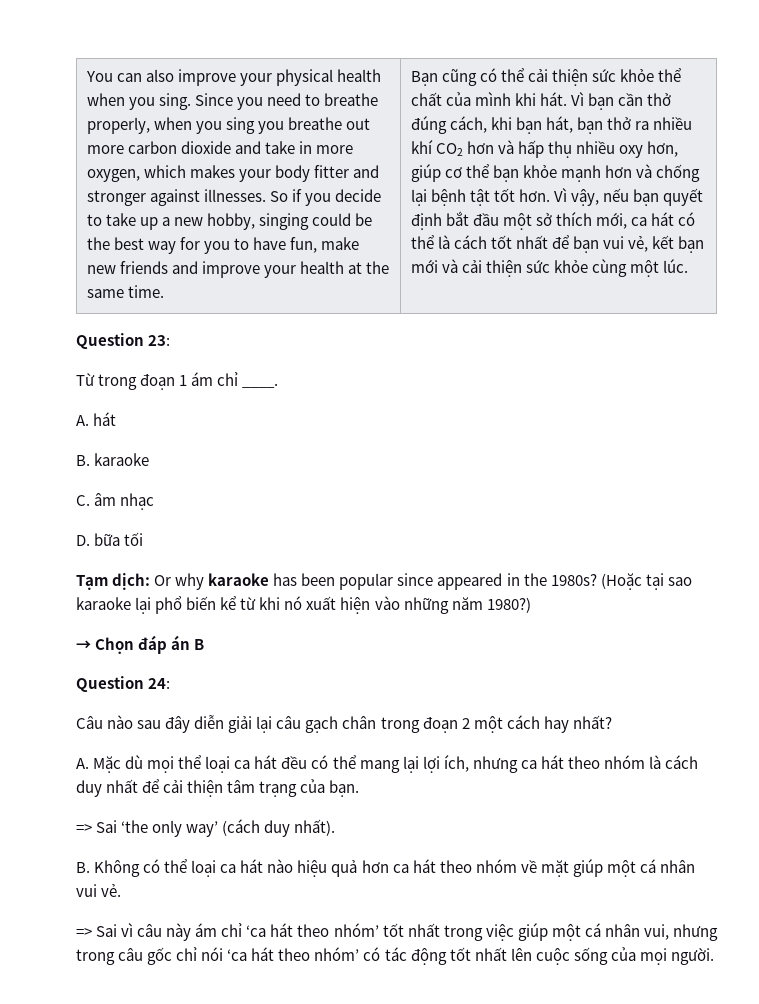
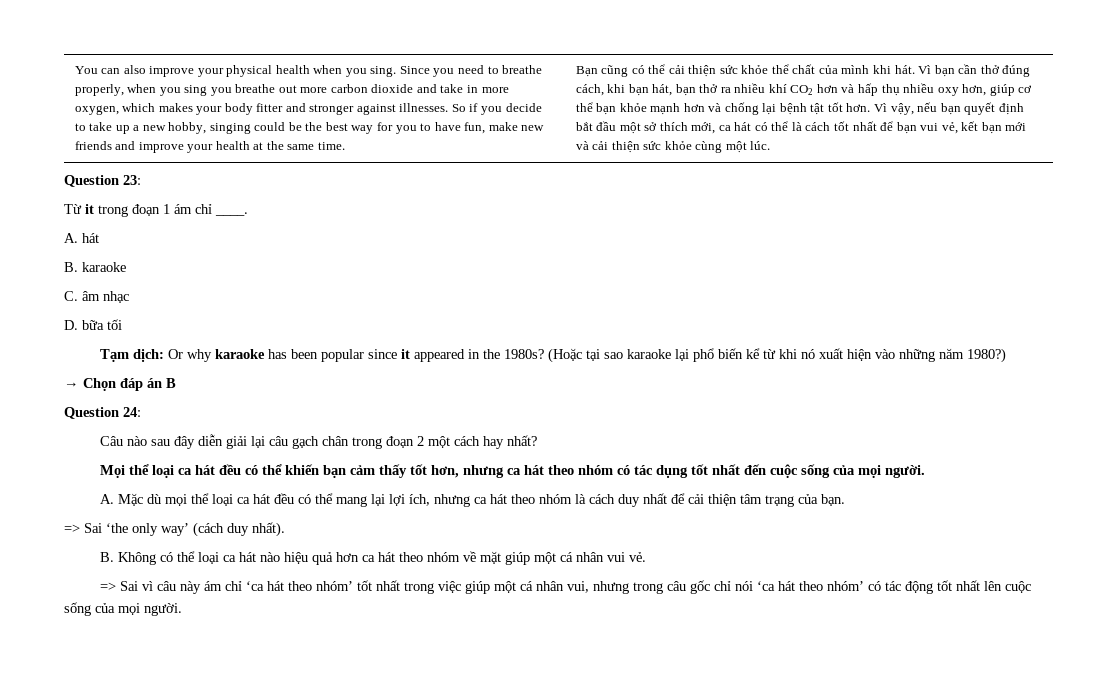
- Từ trong đoạn 1 ám chỉ ____.
+ Từ it trong đoạn 1 ám chỉ ____.
- Tạm dịch: Or why karaoke has been popular since appeared in the 1980s?
+ Tạm dịch: Or why karaoke has been popular since it appeared in the 1980s?
+ Mọi thể loại ca hát đều có thể khiến bạn cảm thấy tốt hơn, nhưng ca hát theo nhóm có tác dụng tốt nhất đến cuộc sống của mọi người.

